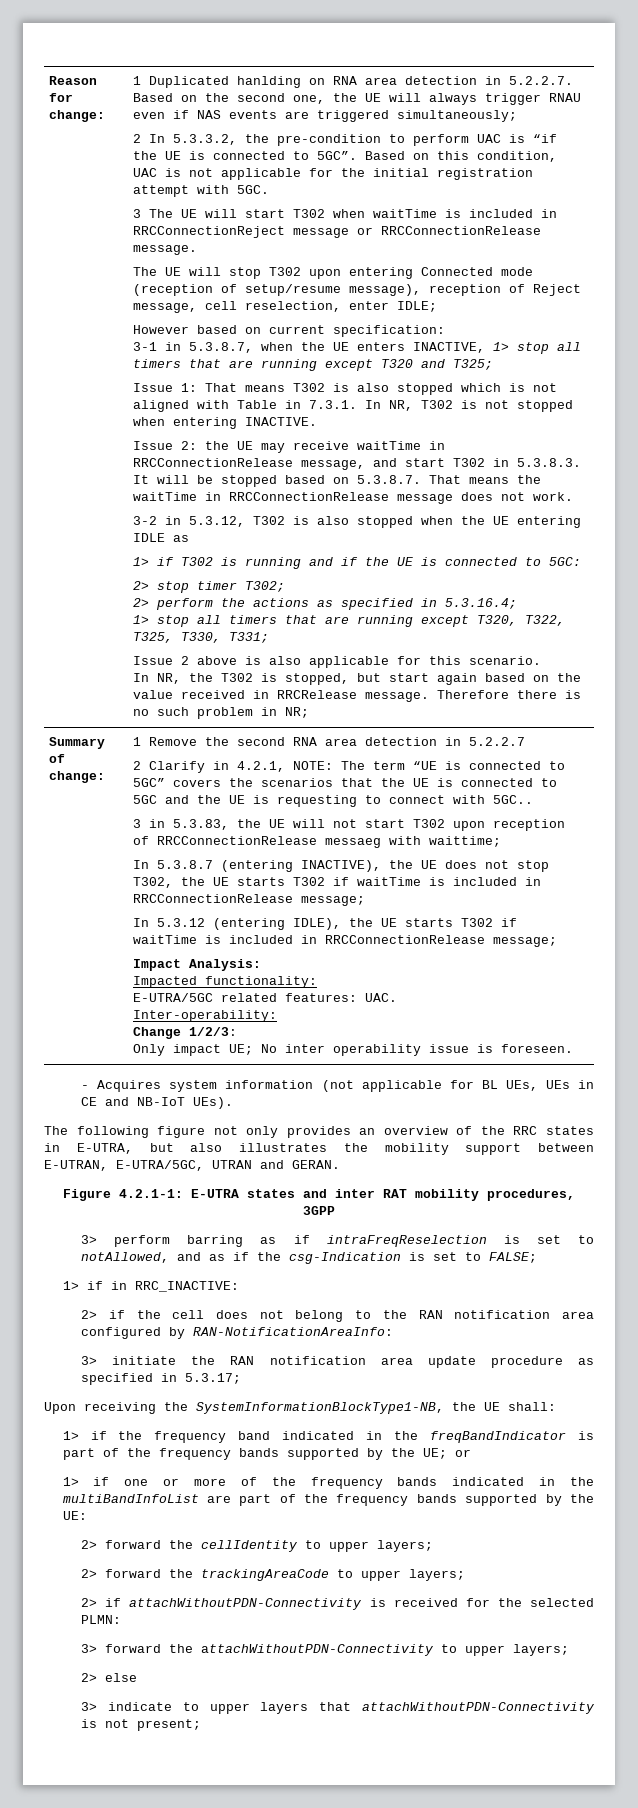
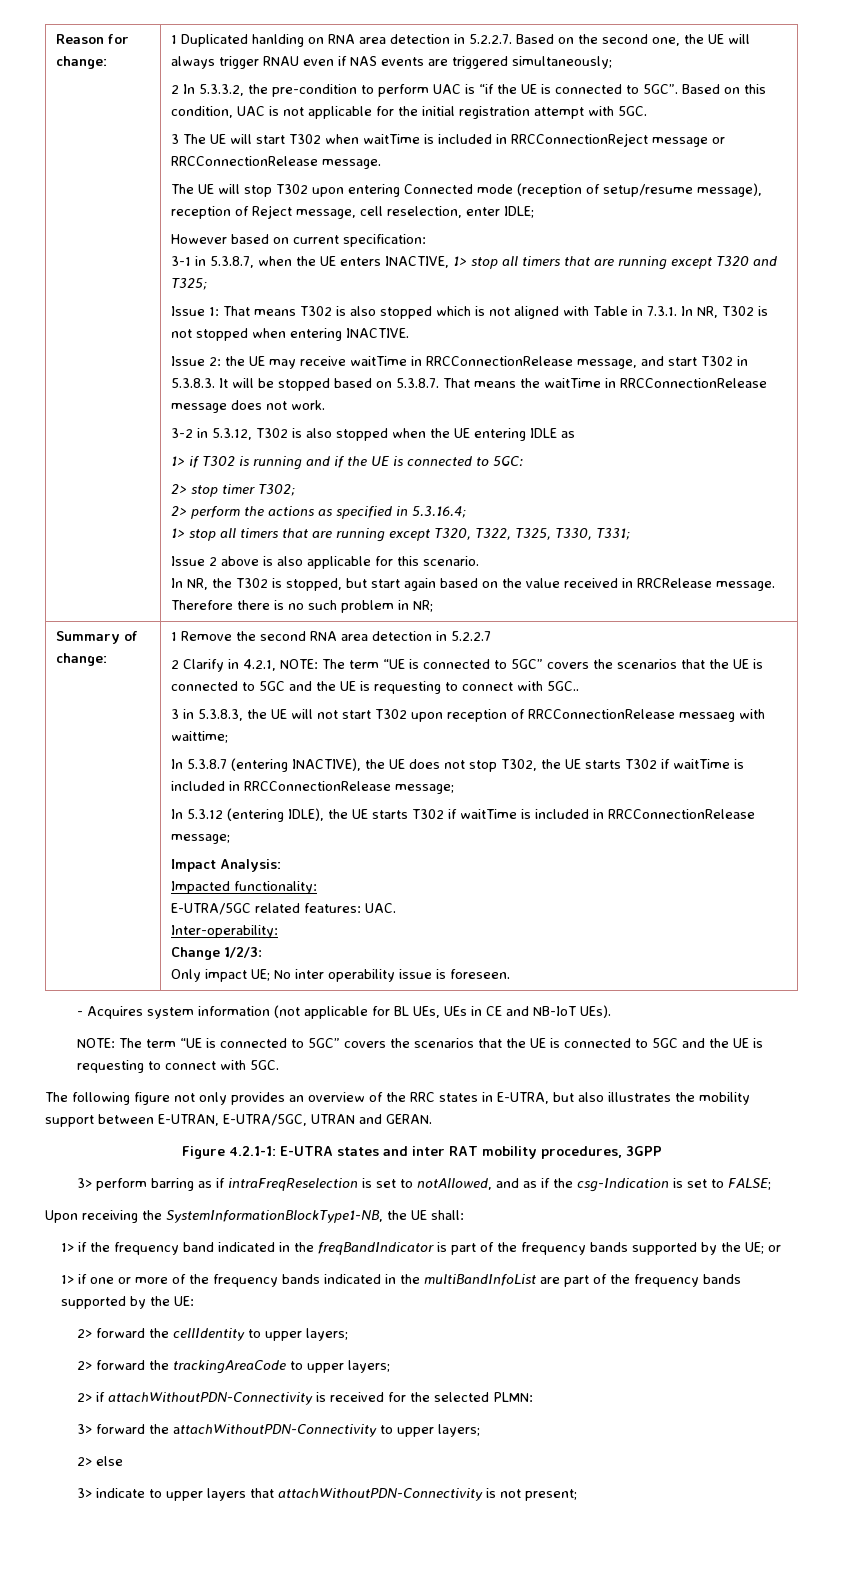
- 3 in 5.3.83, the UE will not start T302 upon reception of RRCConnectionRelease messaeg with waittime;
+ 3 in 5.3.8.3, the UE will not start T302 upon reception of RRCConnectionRelease messaeg with waittime;
+ NOTE: The term “UE is connected to 5GC” covers the scenarios that the UE is connected to 5GC and the UE is requesting to connect with 5GC.
- 1> if in RRC_INACTIVE:
- 2> if the cell does not belong to the RAN notification area configured by RAN-NotificationAreaInfo:
- 3> initiate the RAN notification area update procedure as specified in 5.3.17;

